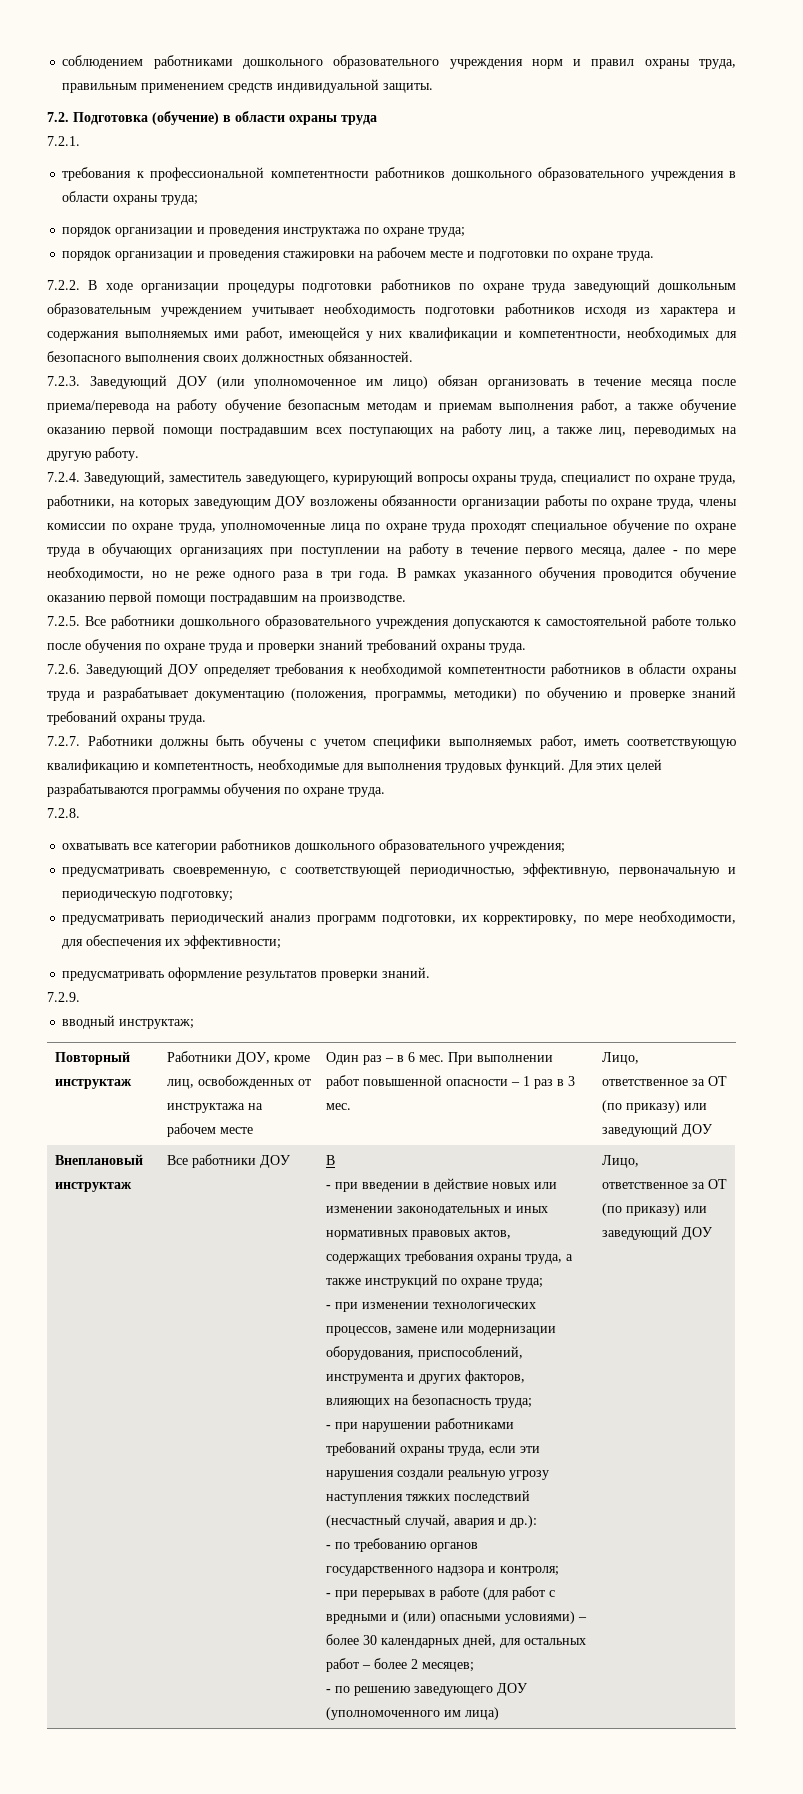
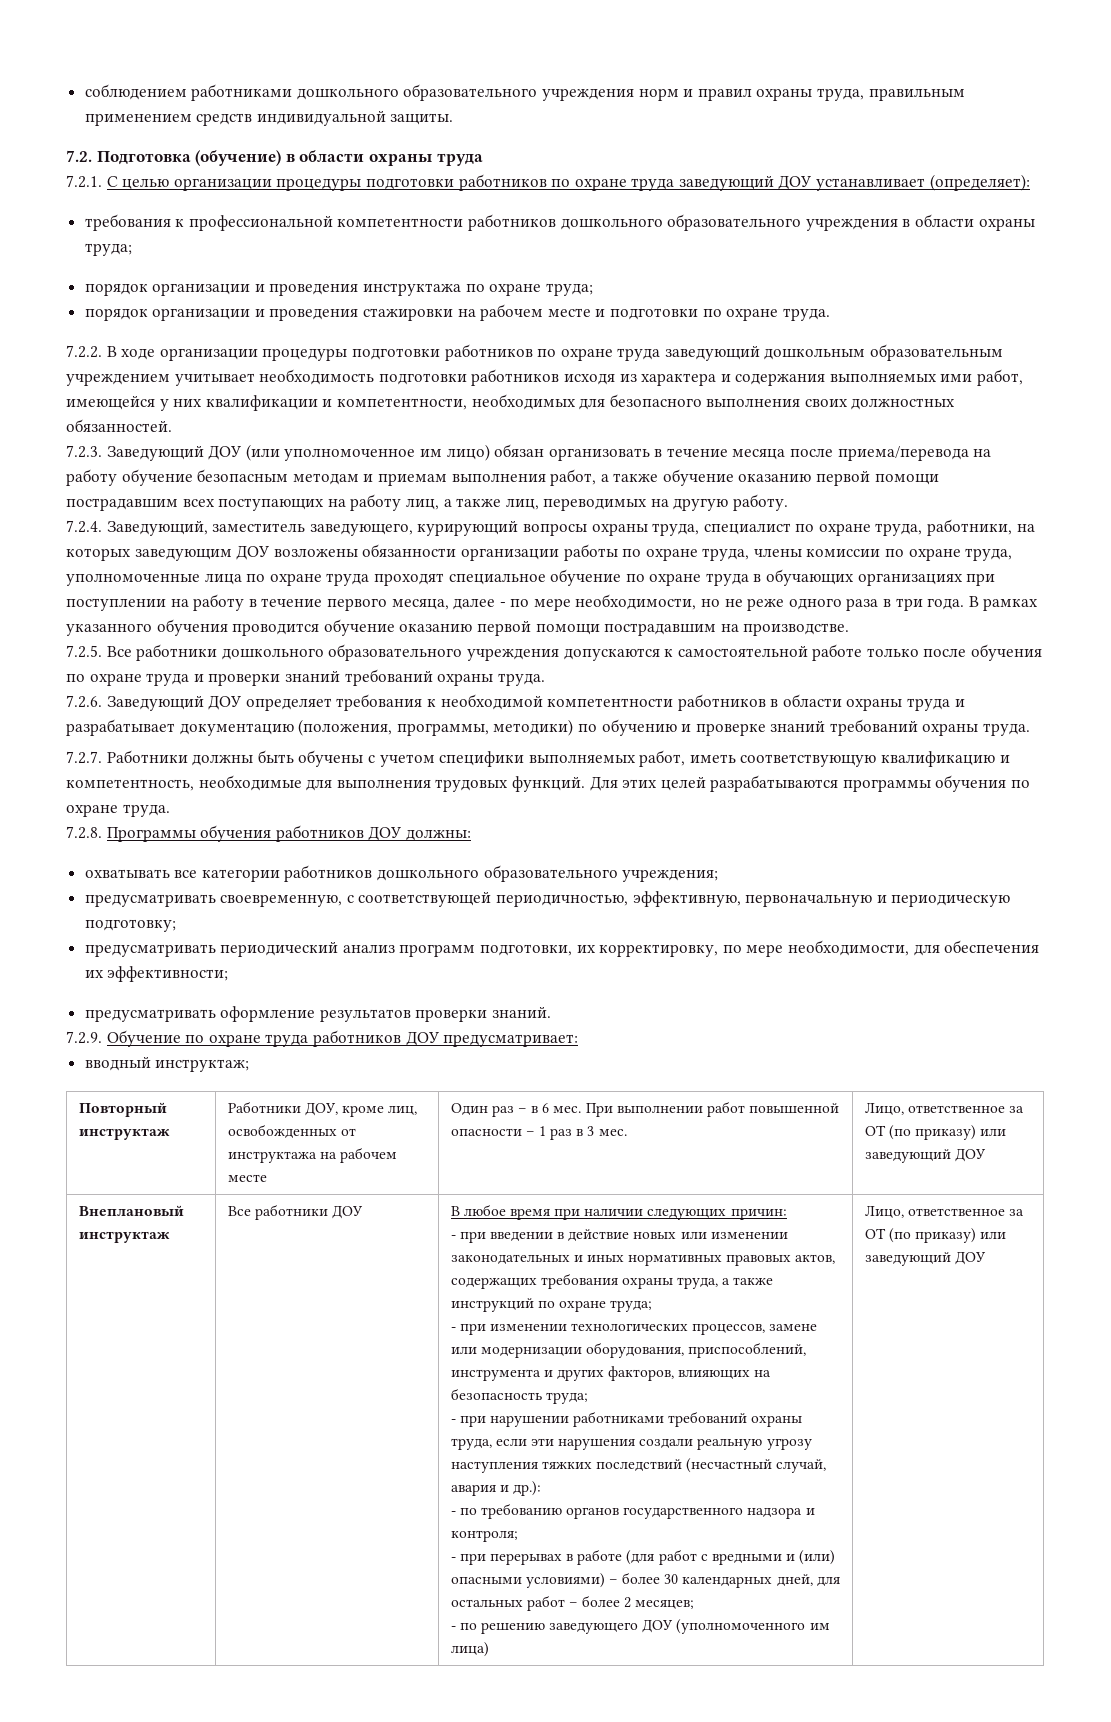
- 7.2.1.
+ 7.2.1. С целью организации процедуры подготовки работников по охране труда заведующий ДОУ устанавливает (определяет):
- 7.2.8.
+ 7.2.8. Программы обучения работников ДОУ должны:
- 7.2.9.
+ 7.2.9. Обучение по охране труда работников ДОУ предусматривает:
- Все работники ДОУ | В
+ Все работники ДОУ | В любое время при наличии следующих причин:

